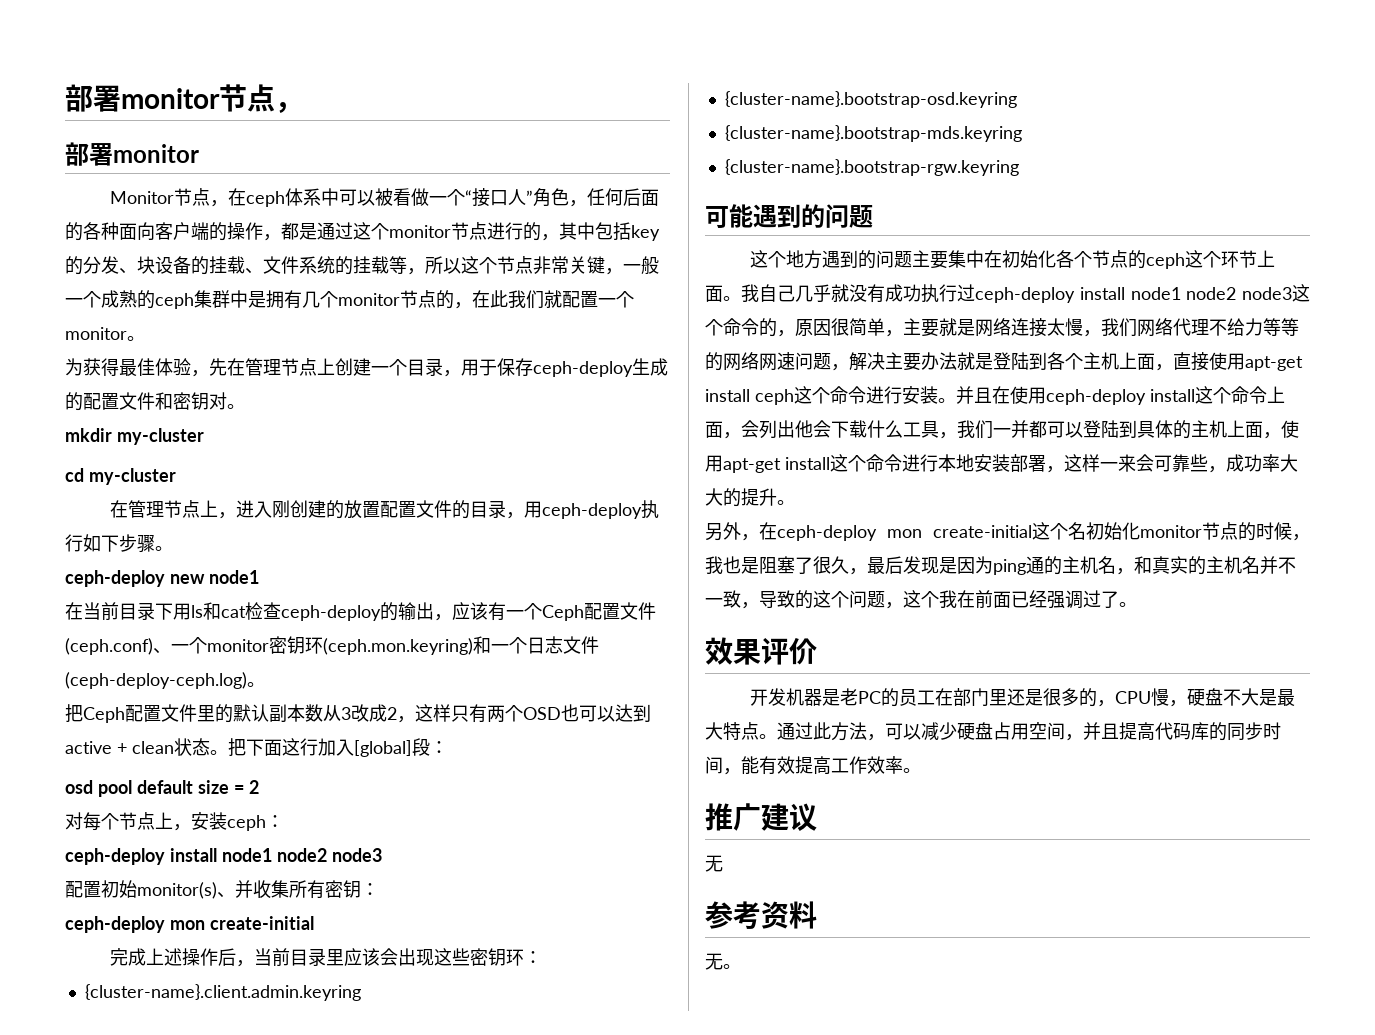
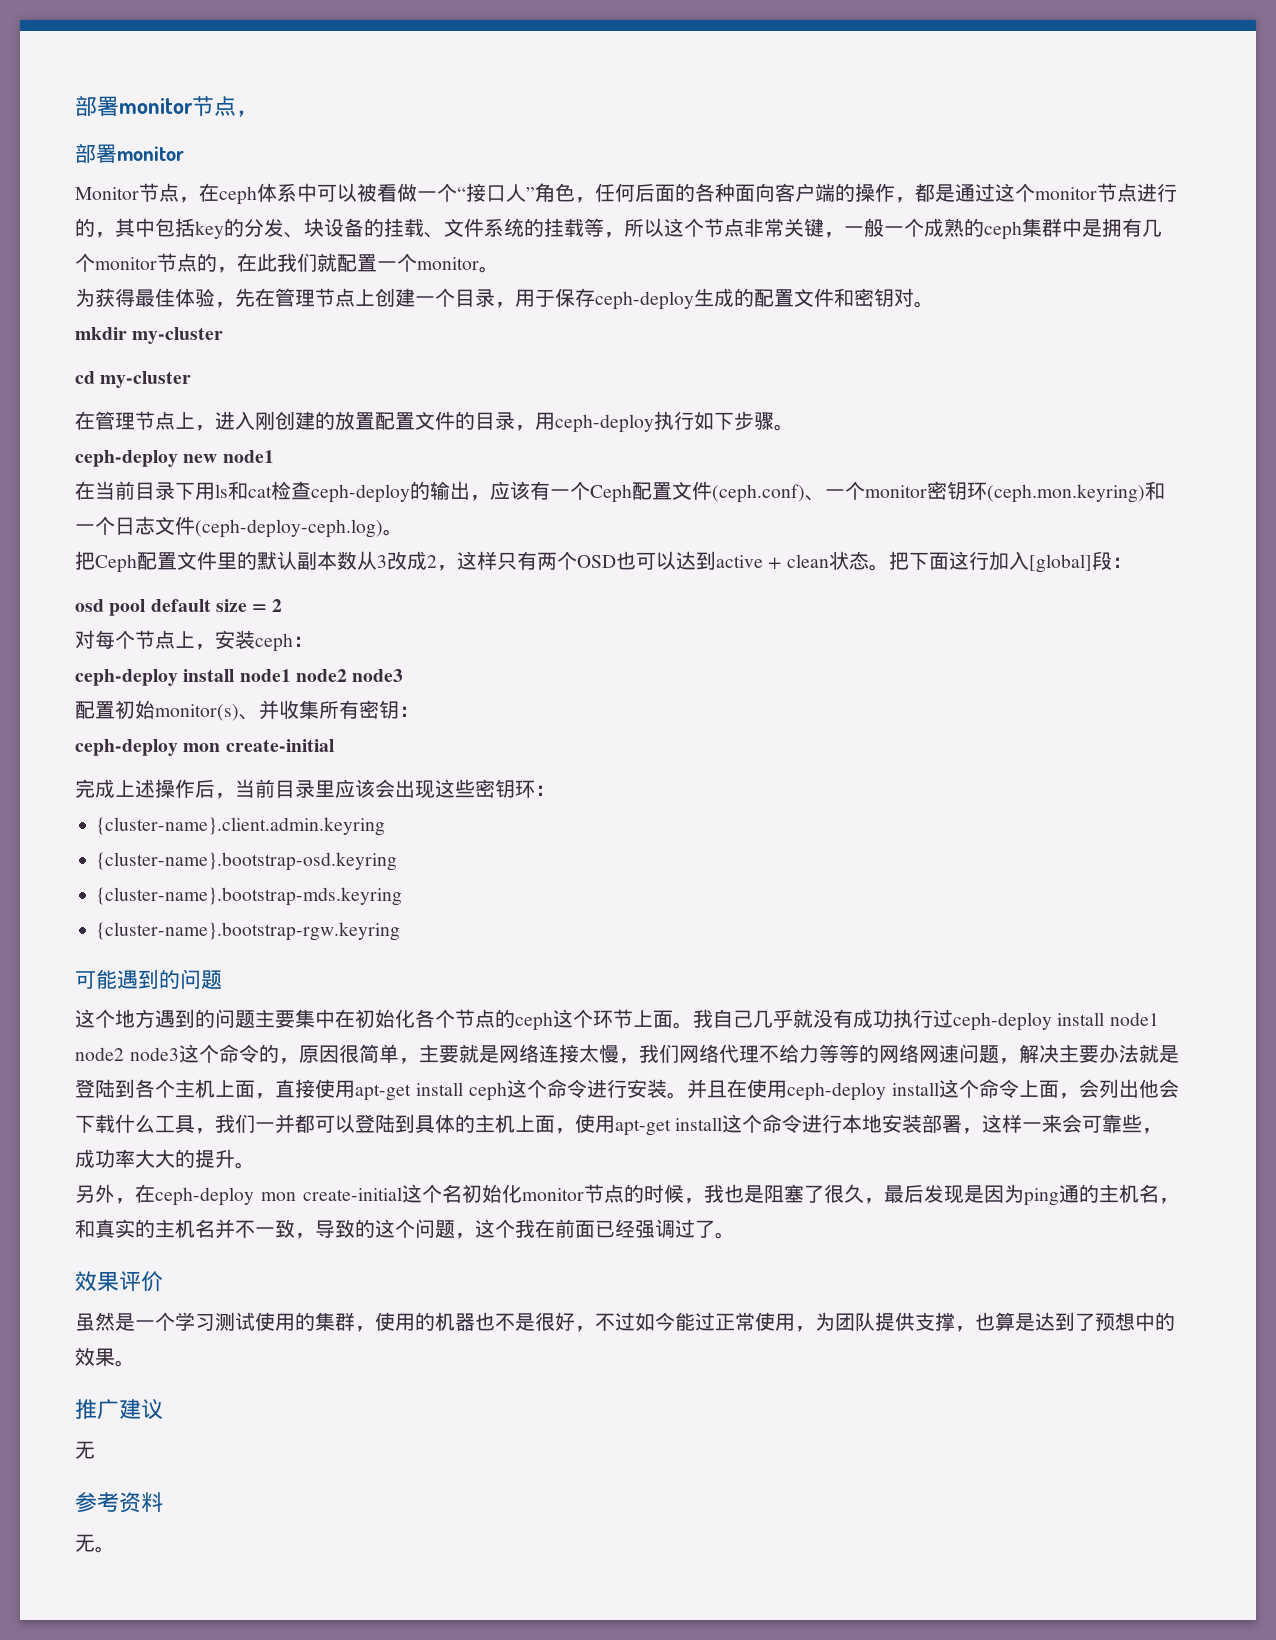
- 开发机器是老PC的员工在部门里还是很多的，CPU慢，硬盘不大是最大特点。通过此方法，可以减少硬盘占用空间，并且提高代码库的同步时间，能有效提高工作效率。
+ 虽然是一个学习测试使用的集群，使用的机器也不是很好，不过如今能过正常使用，为团队提供支撑，也算是达到了预想中的效果。

